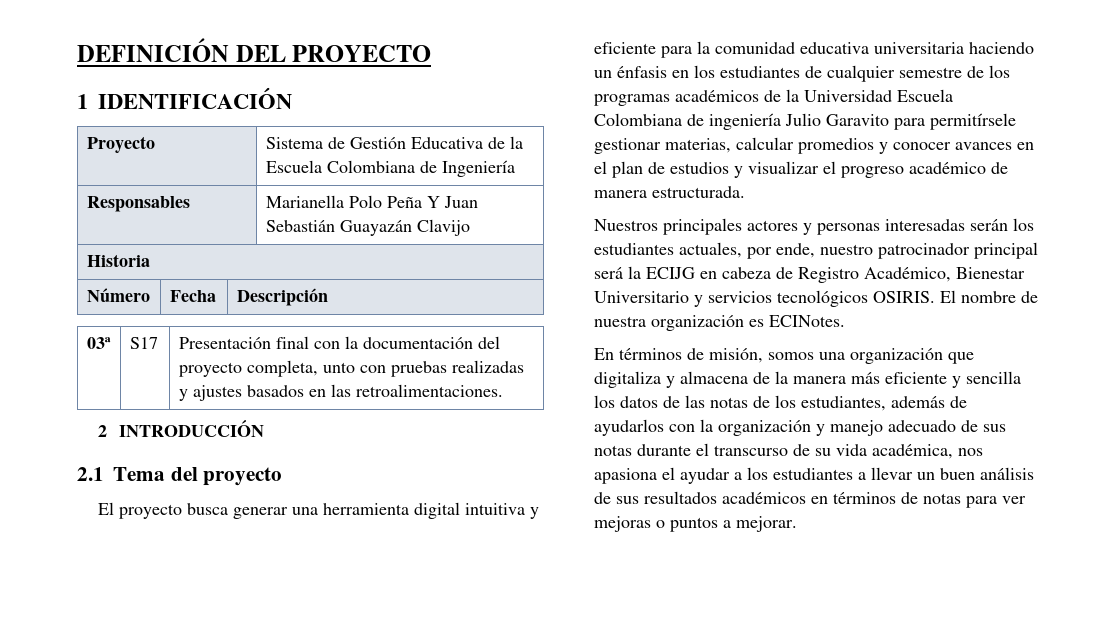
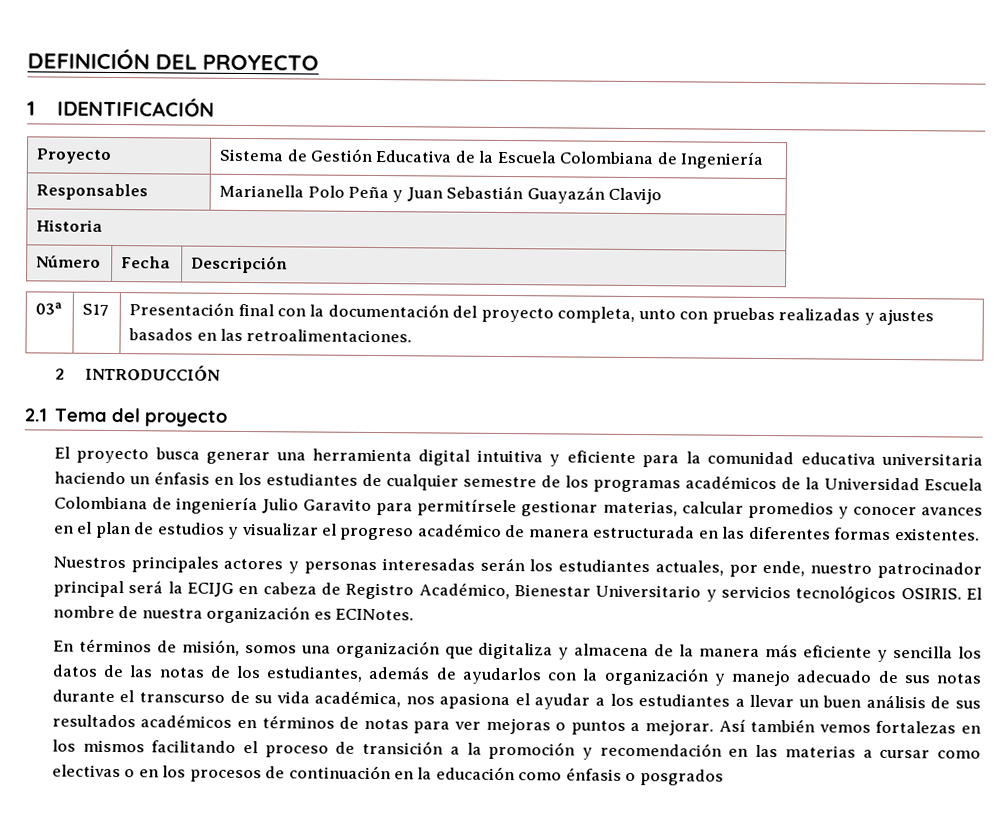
- Responsables | Marianella Polo Peña Y Juan Sebastián Guayazán Clavijo
+ Responsables | Marianella Polo Peña y Juan Sebastián Guayazán Clavijo
- El proyecto busca generar una herramienta digital intuitiva y eficiente para la comunidad educativa universitaria haciendo un énfasis en los estudiantes de cualquier semestre de los programas académicos de la Universidad Escuela Colombiana de ingeniería Julio Garavito para permitírsele gestionar materias, calcular promedios y conocer avances en el plan de estudios y visualizar el progreso académico de manera estructurada.
+ El proyecto busca generar una herramienta digital intuitiva y eficiente para la comunidad educativa universitaria haciendo un énfasis en los estudiantes de cualquier semestre de los programas académicos de la Universidad Escuela Colombiana de ingeniería Julio Garavito para permitírsele gestionar materias, calcular promedios y conocer avances en el plan de estudios y visualizar el progreso académico de manera estructurada en las diferentes formas existentes.
+ Así también vemos fortalezas en los mismos facilitando el proceso de transición a la promoción y recomendación en las materias a cursar como electivas o en los procesos de continuación en la educación como énfasis o posgrados

